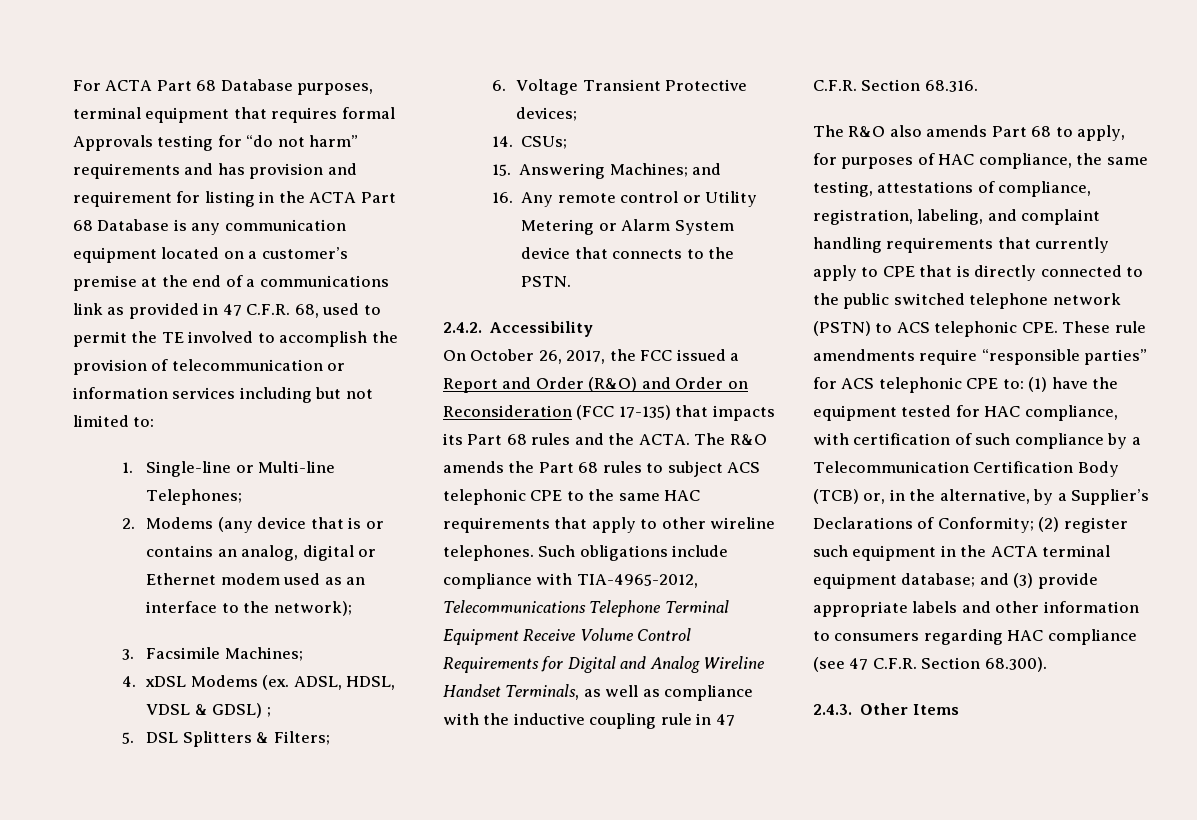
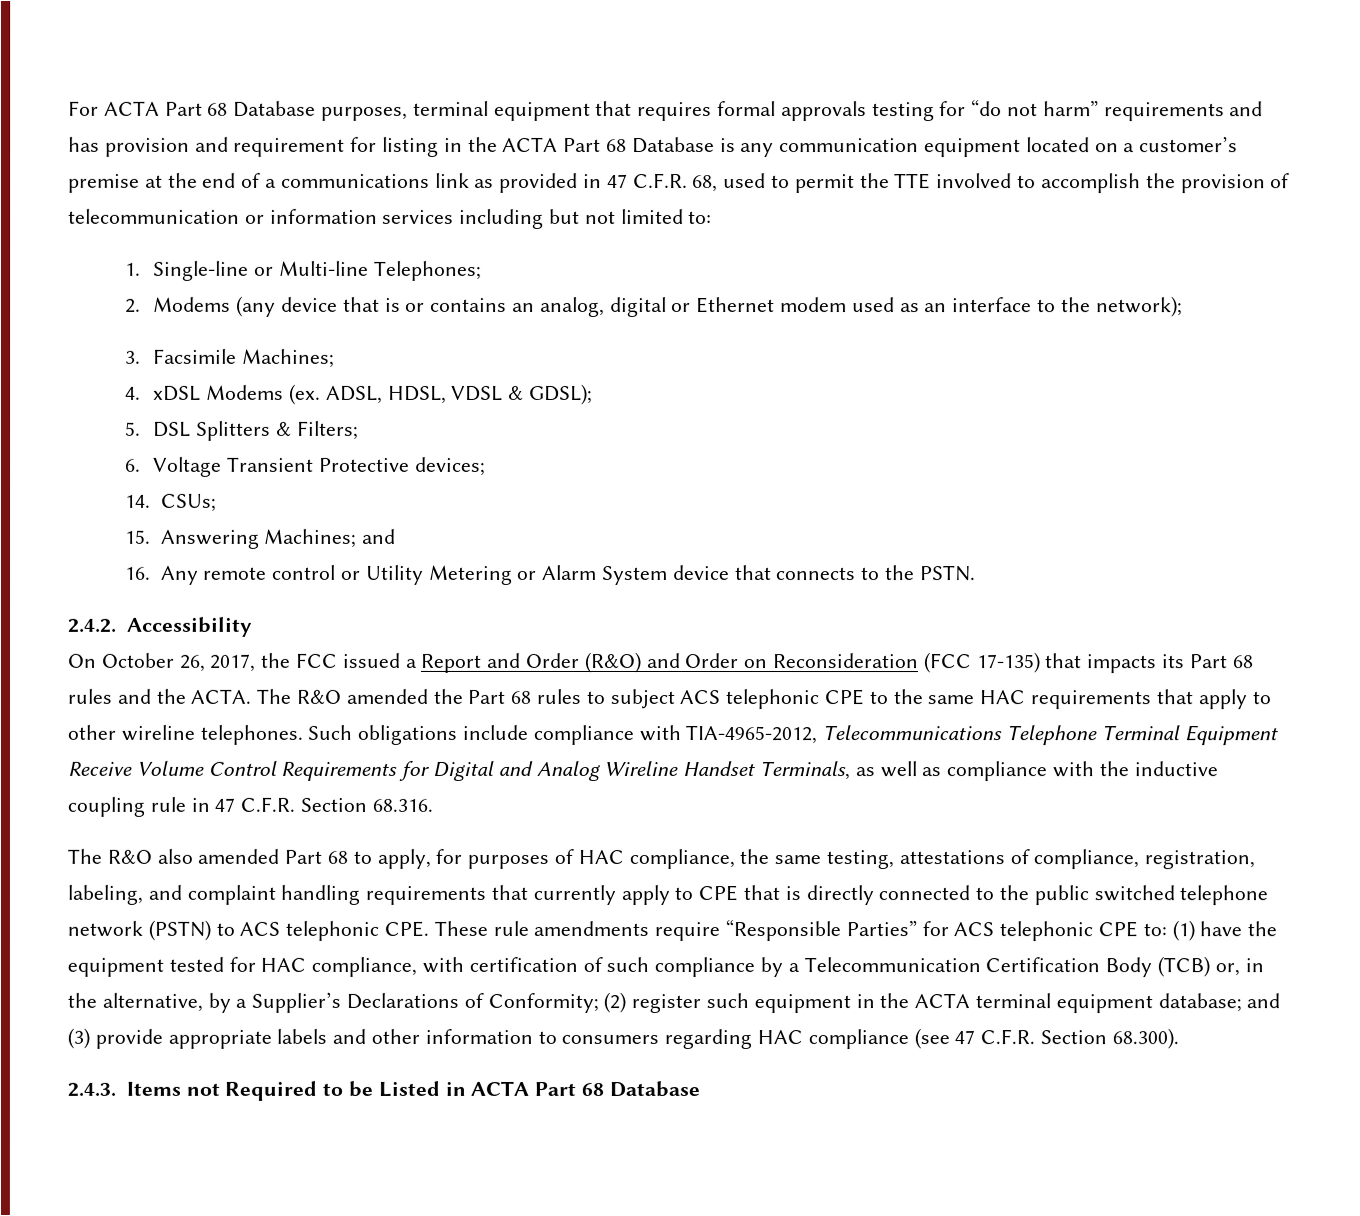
- For ACTA Part 68 Database purposes, terminal equipment that requires formal Approvals testing for “do not harm” requirements and has provision and requirement for listing in the ACTA Part 68 Database is any communication equipment located on a customer’s premise at the end of a communications link as provided in 47 C.F.R. 68, used to permit the TE involved to accomplish the provision of telecommunication or information services including but not limited to:
+ For ACTA Part 68 Database purposes, terminal equipment that requires formal approvals testing for “do not harm” requirements and has provision and requirement for listing in the ACTA Part 68 Database is any communication equipment located on a customer’s premise at the end of a communications link as provided in 47 C.F.R. 68, used to permit the TTE involved to accomplish the provision of telecommunication or information services including but not limited to:
- ADSL, HDSL, VDSL & GDSL) ;
+ ADSL, HDSL, VDSL & GDSL);
- The R&O amends the Part 68 rules to subject ACS telephonic CPE to the same HAC requirements that apply to other wireline telephones.
+ The R&O amended the Part 68 rules to subject ACS telephonic CPE to the same HAC requirements that apply to other wireline telephones.
- The R&O also amends Part 68 to apply, for purposes of HAC compliance, the same testing, attestations of compliance, registration, labeling, and complaint handling requirements that currently apply to CPE that is directly connected to the public switched telephone network (PSTN) to ACS telephonic CPE. These rule amendments require “responsible parties” for ACS telephonic CPE to:
+ The R&O also amended Part 68 to apply, for purposes of HAC compliance, the same testing, attestations of compliance, registration, labeling, and complaint handling requirements that currently apply to CPE that is directly connected to the public switched telephone network (PSTN) to ACS telephonic CPE. These rule amendments require “Responsible Parties” for ACS telephonic CPE to:
- 2.4.3. Other Items
+ 2.4.3. Items not Required to be Listed in ACTA Part 68 Database

